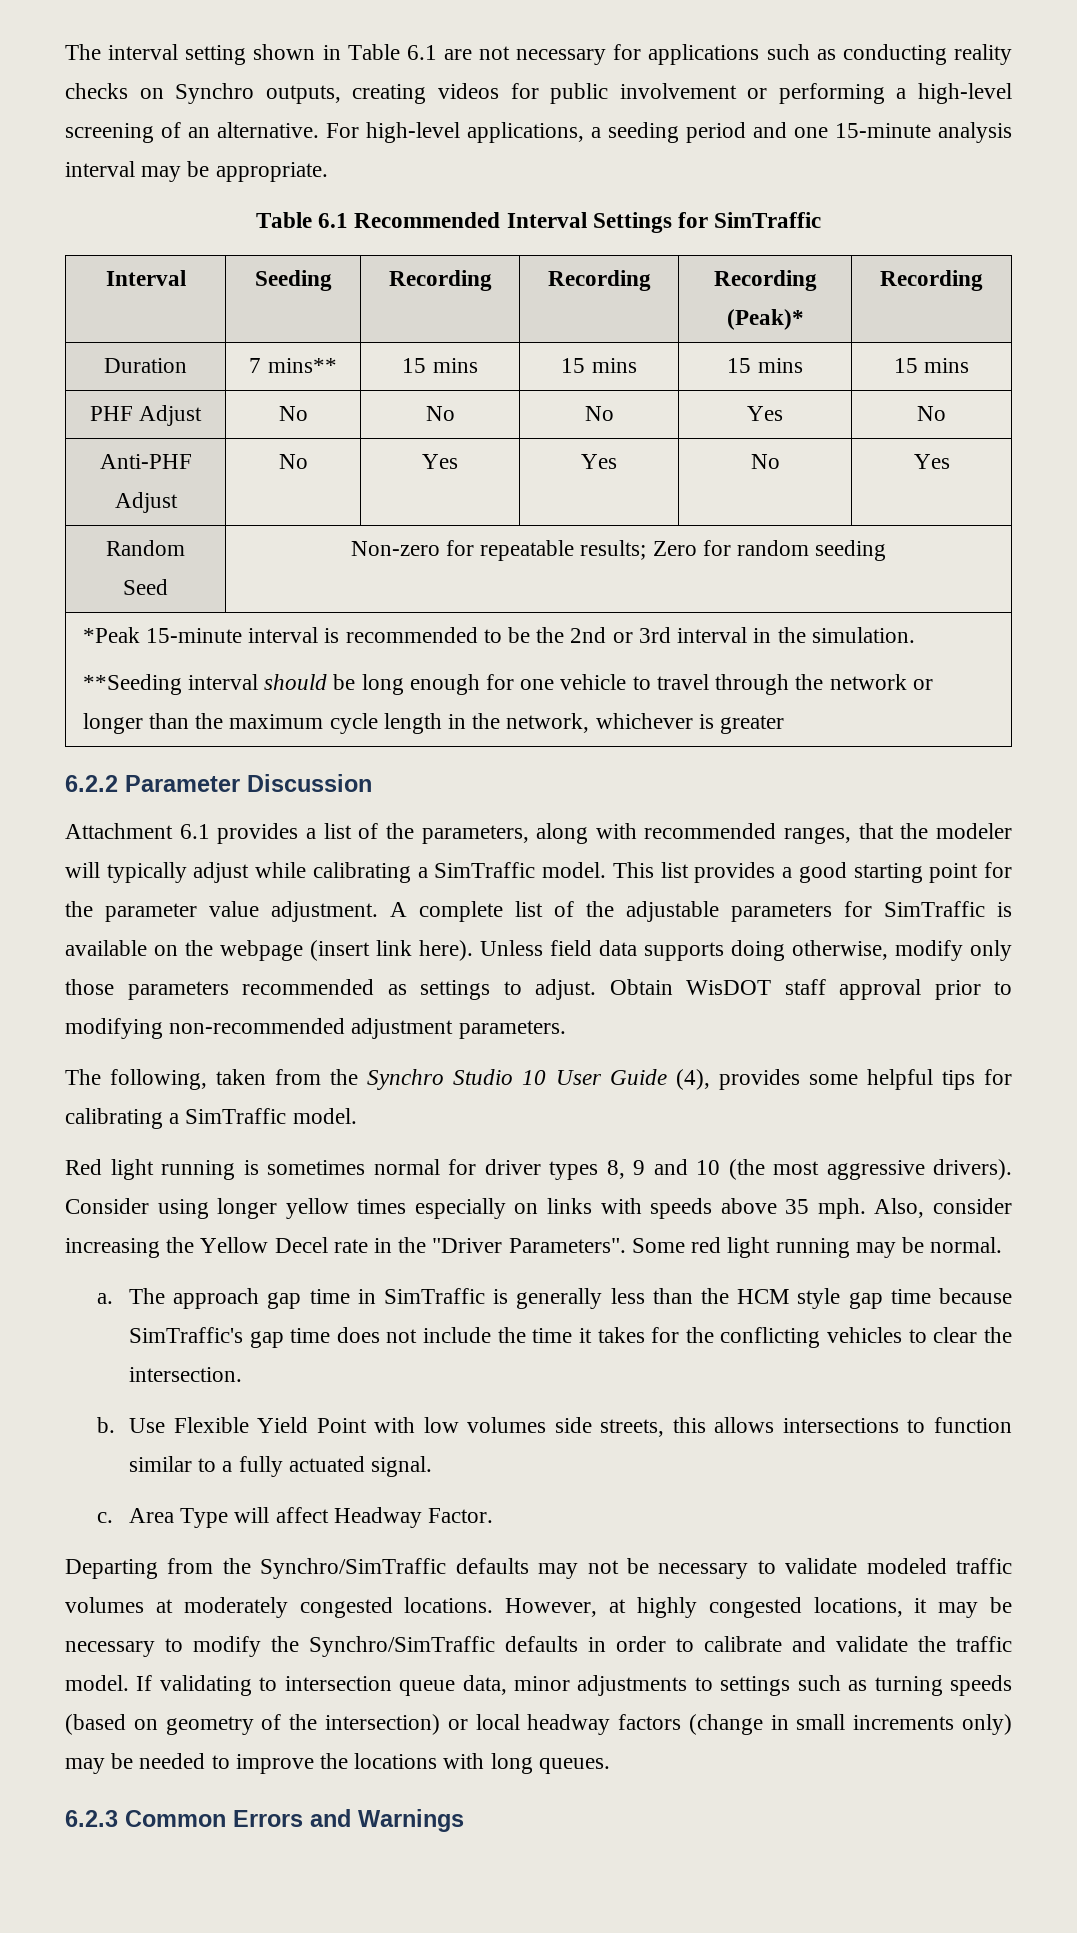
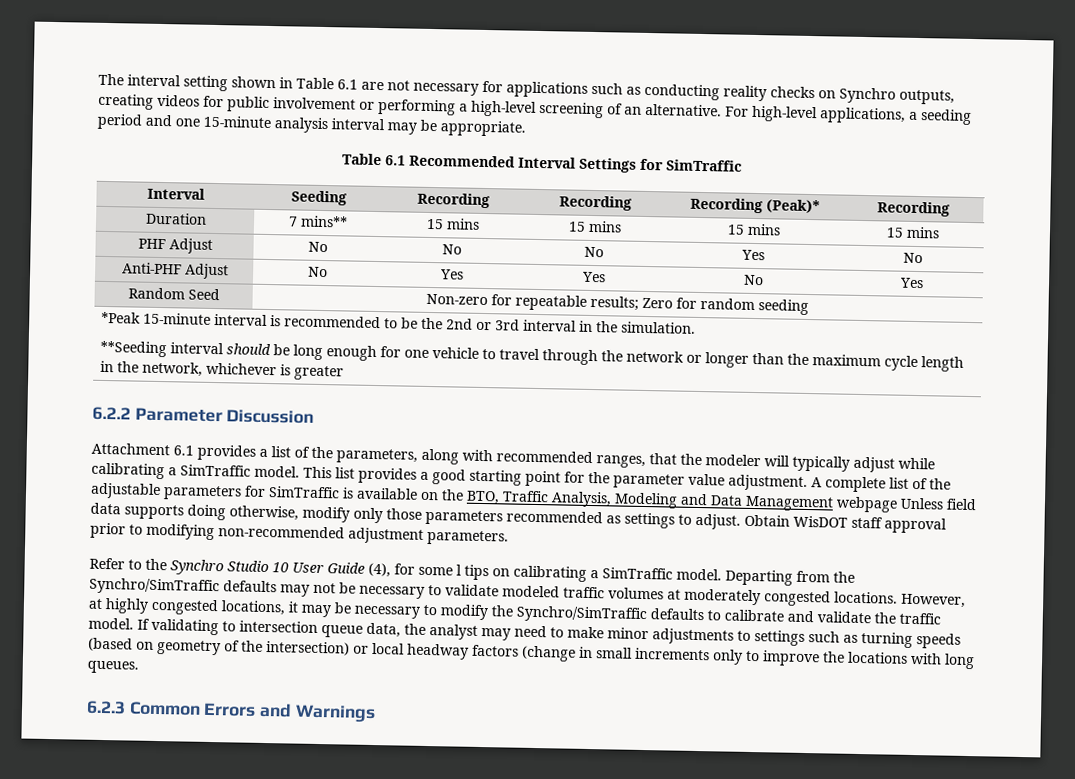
- A complete list of the adjustable parameters for SimTraffic is available on the webpage (insert link here). Unless field data supports doing otherwise, modify only those parameters recommended as settings to adjust.
+ A complete list of the adjustable parameters for SimTraffic is available on the BTO, Traffic Analysis, Modeling and Data Management webpage Unless field data supports doing otherwise, modify only those parameters recommended as settings to adjust.
- The following, taken from the Synchro Studio 10 User Guide (4), provides some helpful tips for calibrating a SimTraffic model.
- Red light running is sometimes normal for driver types 8, 9 and 10 (the most aggressive drivers). Consider using longer yellow times especially on links with speeds above 35 mph. Also, consider increasing the Yellow Decel rate in the "Driver Parameters". Some red light running may be normal.
- a. The approach gap time in SimTraffic is generally less than the HCM style gap time because SimTraffic's gap time does not include the time it takes for the conflicting vehicles to clear the intersection.
- b. Use Flexible Yield Point with low volumes side streets, this allows intersections to function similar to a fully actuated signal.
- c. Area Type will affect Headway Factor.
- Departing from the Synchro/SimTraffic defaults may not be necessary to validate modeled traffic volumes at moderately congested locations.
+ Refer to the Synchro Studio 10 User Guide (4), for some l tips on calibrating a SimTraffic model. Departing from the Synchro/SimTraffic defaults may not be necessary to validate modeled traffic volumes at moderately congested locations.
- However, at highly congested locations, it may be necessary to modify the Synchro/SimTraffic defaults in order to calibrate and validate the traffic model.
+ However, at highly congested locations, it may be necessary to modify the Synchro/SimTraffic defaults to calibrate and validate the traffic model.
- If validating to intersection queue data, minor adjustments to settings such as turning speeds (based on geometry of the intersection) or local headway factors (change in small increments only) may be needed to improve the locations with long queues.
+ If validating to intersection queue data, the analyst may need to make minor adjustments to settings such as turning speeds (based on geometry of the intersection) or local headway factors (change in small increments only to improve the locations with long queues.

